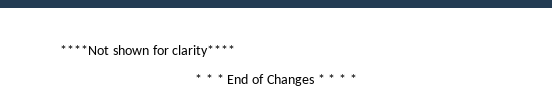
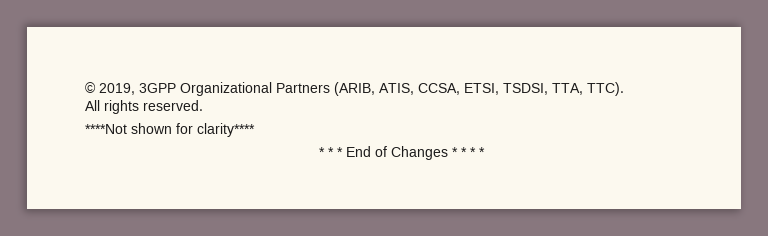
+ © 2019, 3GPP Organizational Partners (ARIB, ATIS, CCSA, ETSI, TSDSI, TTA, TTC).
+ All rights reserved.

